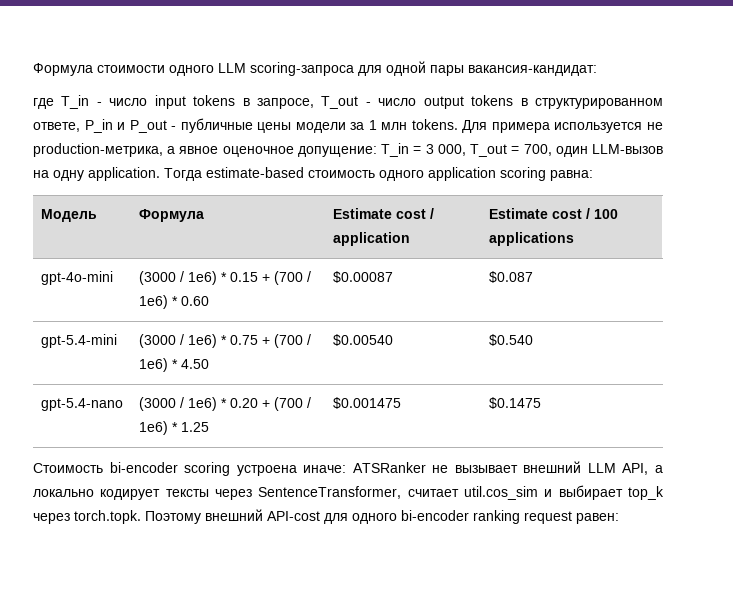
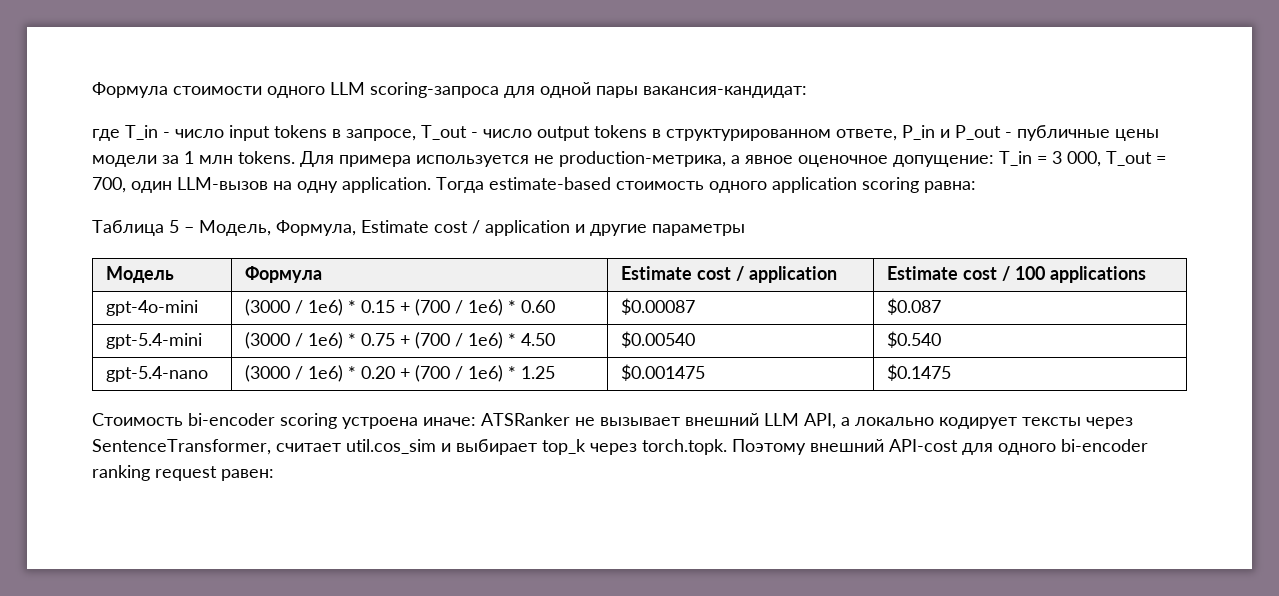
+ Таблица 5 – Модель, Формула, Estimate cost / application и другие параметры

